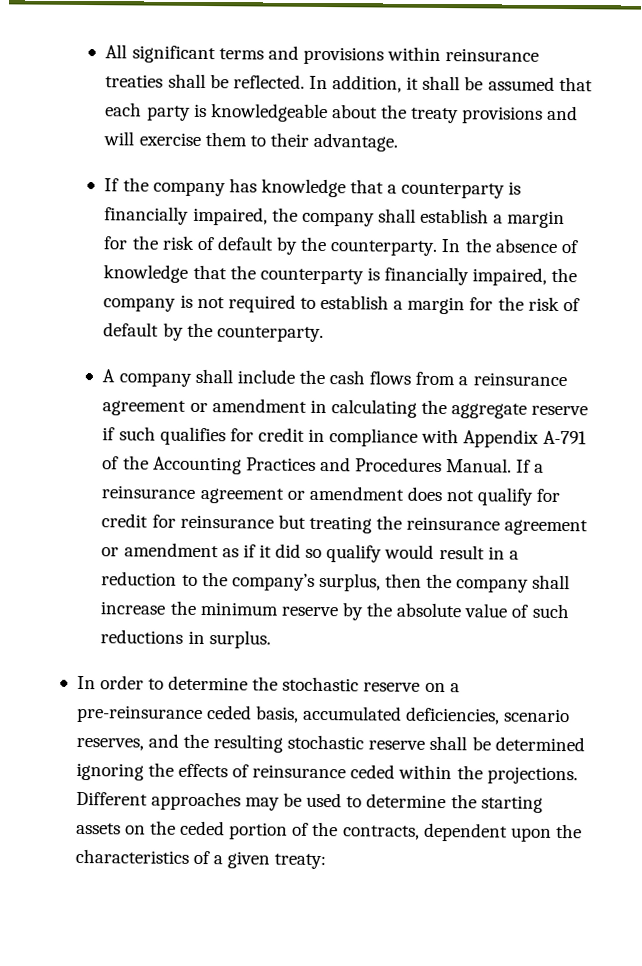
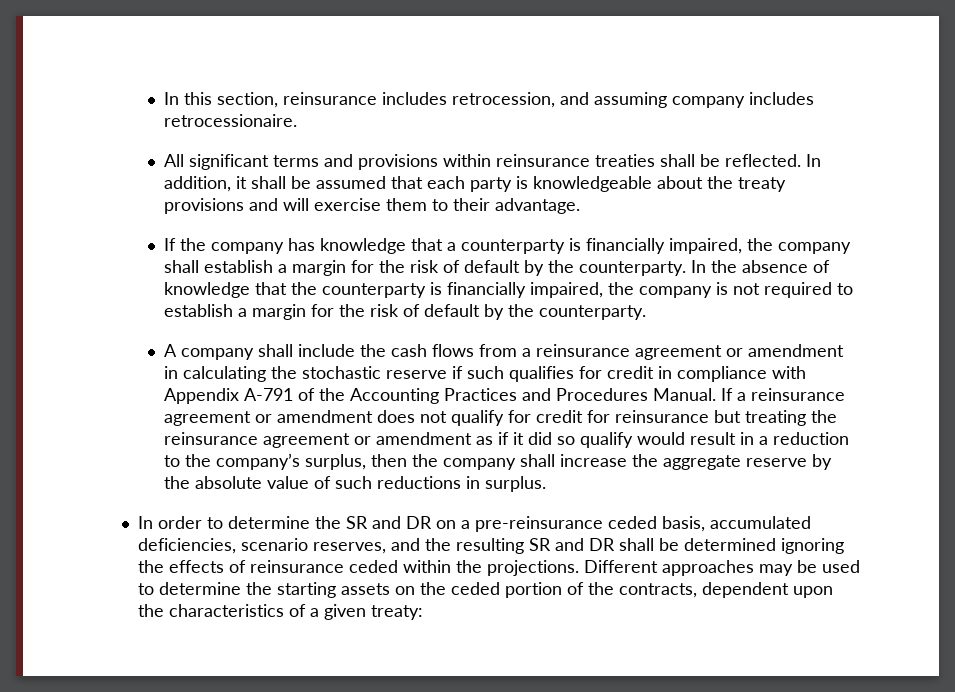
+ In this section, reinsurance includes retrocession, and assuming company includes retrocessionaire.
- A company shall include the cash flows from a reinsurance agreement or amendment in calculating the aggregate reserve if such qualifies for credit in compliance with Appendix A-791 of the Accounting Practices and Procedures Manual.
+ A company shall include the cash flows from a reinsurance agreement or amendment in calculating the stochastic reserve if such qualifies for credit in compliance with Appendix A-791 of the Accounting Practices and Procedures Manual.
- If a reinsurance agreement or amendment does not qualify for credit for reinsurance but treating the reinsurance agreement or amendment as if it did so qualify would result in a reduction to the company’s surplus, then the company shall increase the minimum reserve by the absolute value of such reductions in surplus.
+ If a reinsurance agreement or amendment does not qualify for credit for reinsurance but treating the reinsurance agreement or amendment as if it did so qualify would result in a reduction to the company’s surplus, then the company shall increase the aggregate reserve by the absolute value of such reductions in surplus.
- In order to determine the stochastic reserve on a pre-reinsurance ceded basis, accumulated deficiencies, scenario reserves, and the resulting stochastic reserve shall be determined ignoring the effects of reinsurance ceded within the projections.
+ In order to determine the SR and DR on a pre-reinsurance ceded basis, accumulated deficiencies, scenario reserves, and the resulting SR and DR shall be determined ignoring the effects of reinsurance ceded within the projections.

